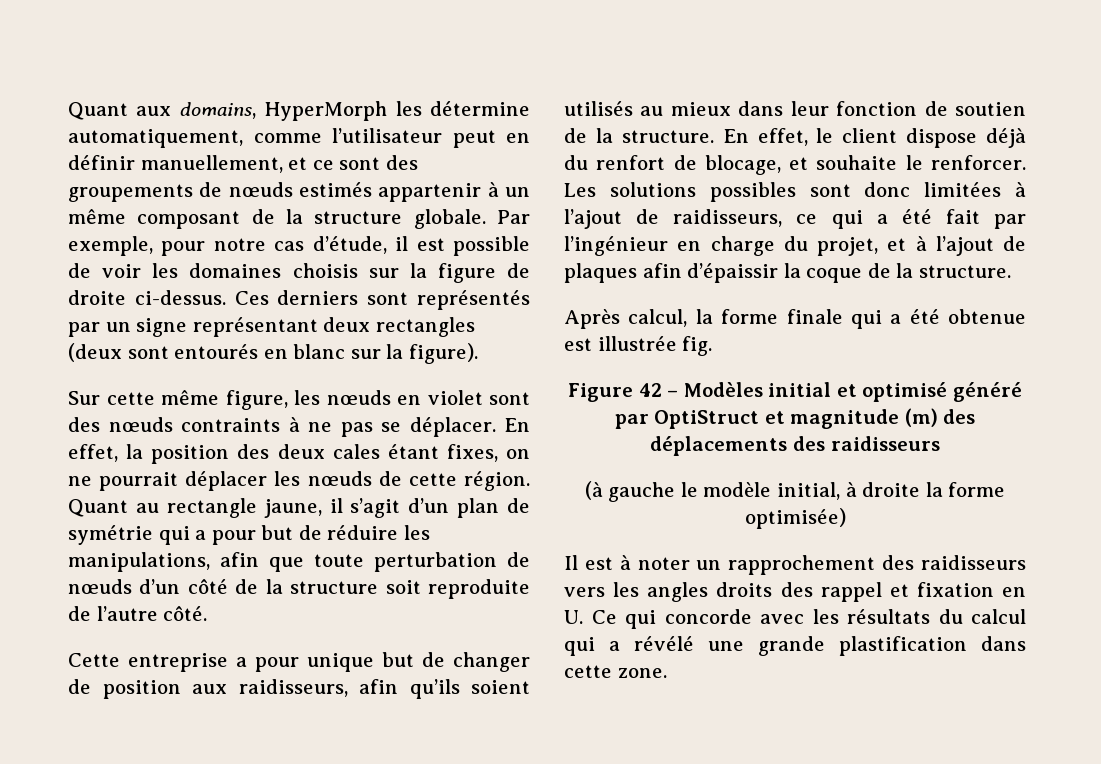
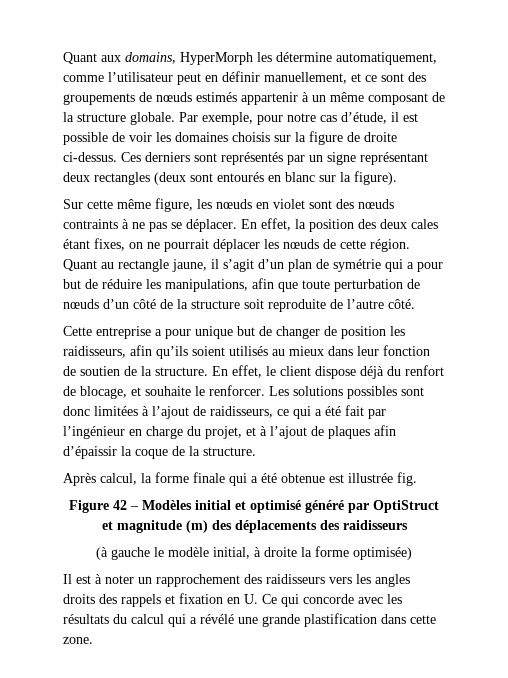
- Cette entreprise a pour unique but de changer de position aux raidisseurs, afin qu’ils soient utilisés au mieux dans leur fonction de soutien de la structure.
+ Cette entreprise a pour unique but de changer de position les raidisseurs, afin qu’ils soient utilisés au mieux dans leur fonction de soutien de la structure.
- Il est à noter un rapprochement des raidisseurs vers les angles droits des rappel et fixation en U. Ce qui concorde avec les résultats du calcul qui a révélé une grande plastification dans cette zone.
+ Il est à noter un rapprochement des raidisseurs vers les angles droits des rappels et fixation en U. Ce qui concorde avec les résultats du calcul qui a révélé une grande plastification dans cette zone.

